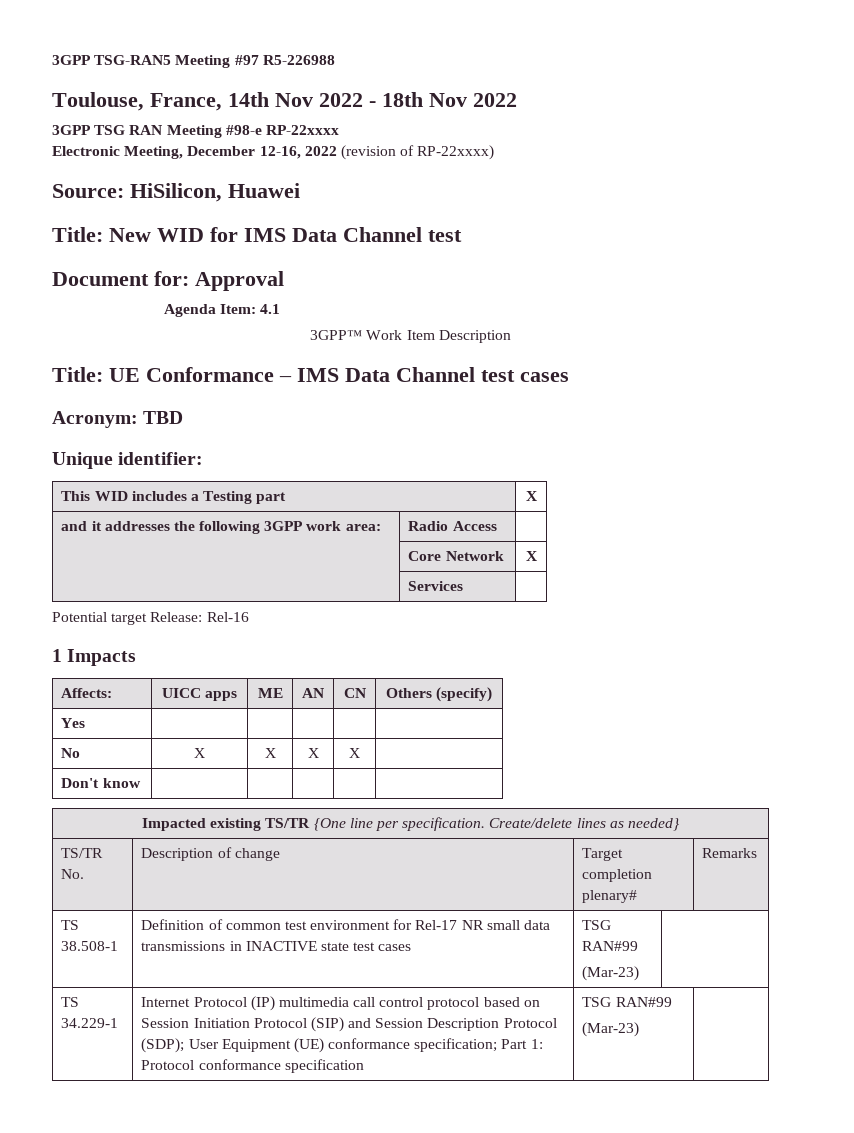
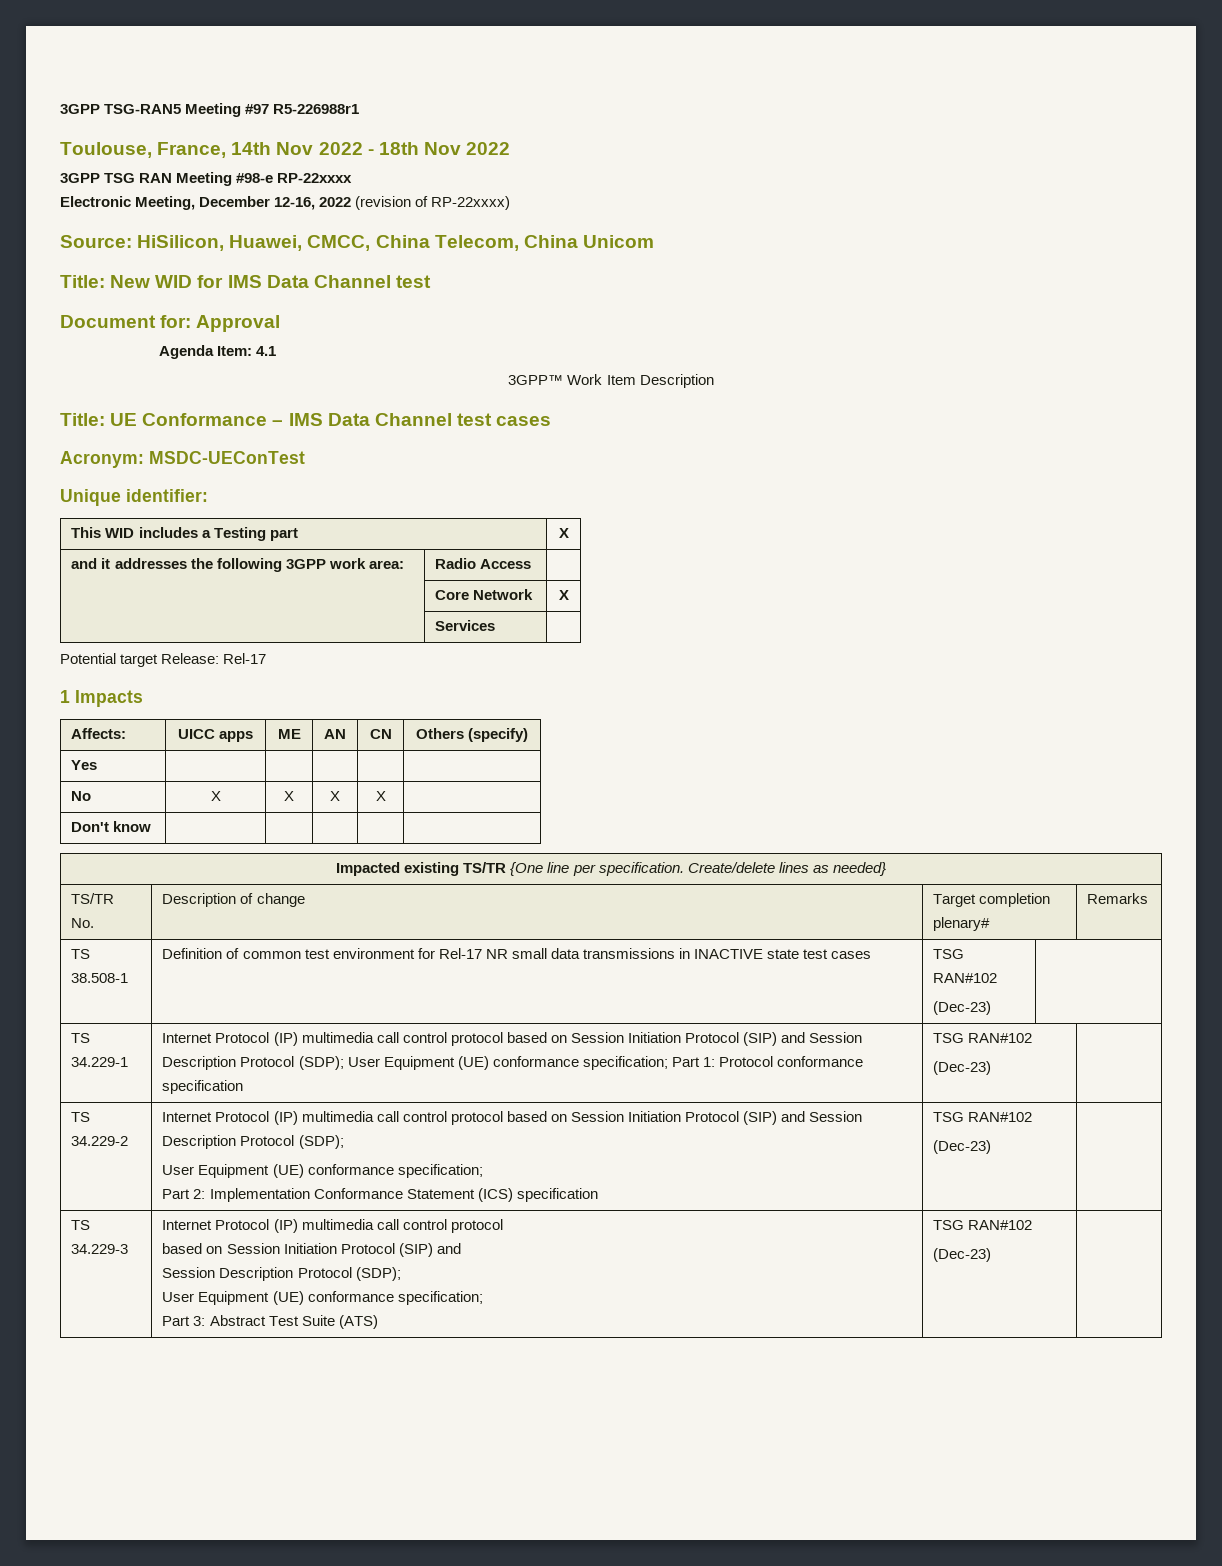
- 3GPP TSG-RAN5 Meeting #97 R5-226988
+ 3GPP TSG-RAN5 Meeting #97 R5-226988r1
- Source: HiSilicon, Huawei
+ Source: HiSilicon, Huawei, CMCC, China Telecom, China Unicom
- Acronym: TBD
+ Acronym: MSDC-UEConTest
- Potential target Release: Rel-16
+ Potential target Release: Rel-17
- TS 38.508-1 | Definition of common test environment for Rel-17 NR small data transmissions in INACTIVE state test cases | TSG RAN#99
- (Mar-23) |
+ TS 38.508-1 | Definition of common test environment for Rel-17 NR small data transmissions in INACTIVE state test cases | TSG RAN#102
+ (Dec-23) |
- TS 34.229-1 | Internet Protocol (IP) multimedia call control protocol based on Session Initiation Protocol (SIP) and Session Description Protocol (SDP); User Equipment (UE) conformance specification; Part 1: Protocol conformance specification | TSG RAN#99
- (Mar-23) |
+ TS 34.229-1 | Internet Protocol (IP) multimedia call control protocol based on Session Initiation Protocol (SIP) and Session Description Protocol (SDP); User Equipment (UE) conformance specification; Part 1: Protocol conformance specification | TSG RAN#102
+ (Dec-23) |
+ TS 34.229-2 | Internet Protocol (IP) multimedia call control protocol based on Session Initiation Protocol (SIP) and Session Description Protocol (SDP);
+ User Equipment (UE) conformance specification;
+ Part 2: Implementation Conformance Statement (ICS) specification | TSG RAN#102
+ (Dec-23) |
+ TS 34.229-3 | Internet Protocol (IP) multimedia call control protocol
+ based on Session Initiation Protocol (SIP) and
+ Session Description Protocol (SDP);
+ User Equipment (UE) conformance specification;
+ Part 3: Abstract Test Suite (ATS) | TSG RAN#102
+ (Dec-23) |

